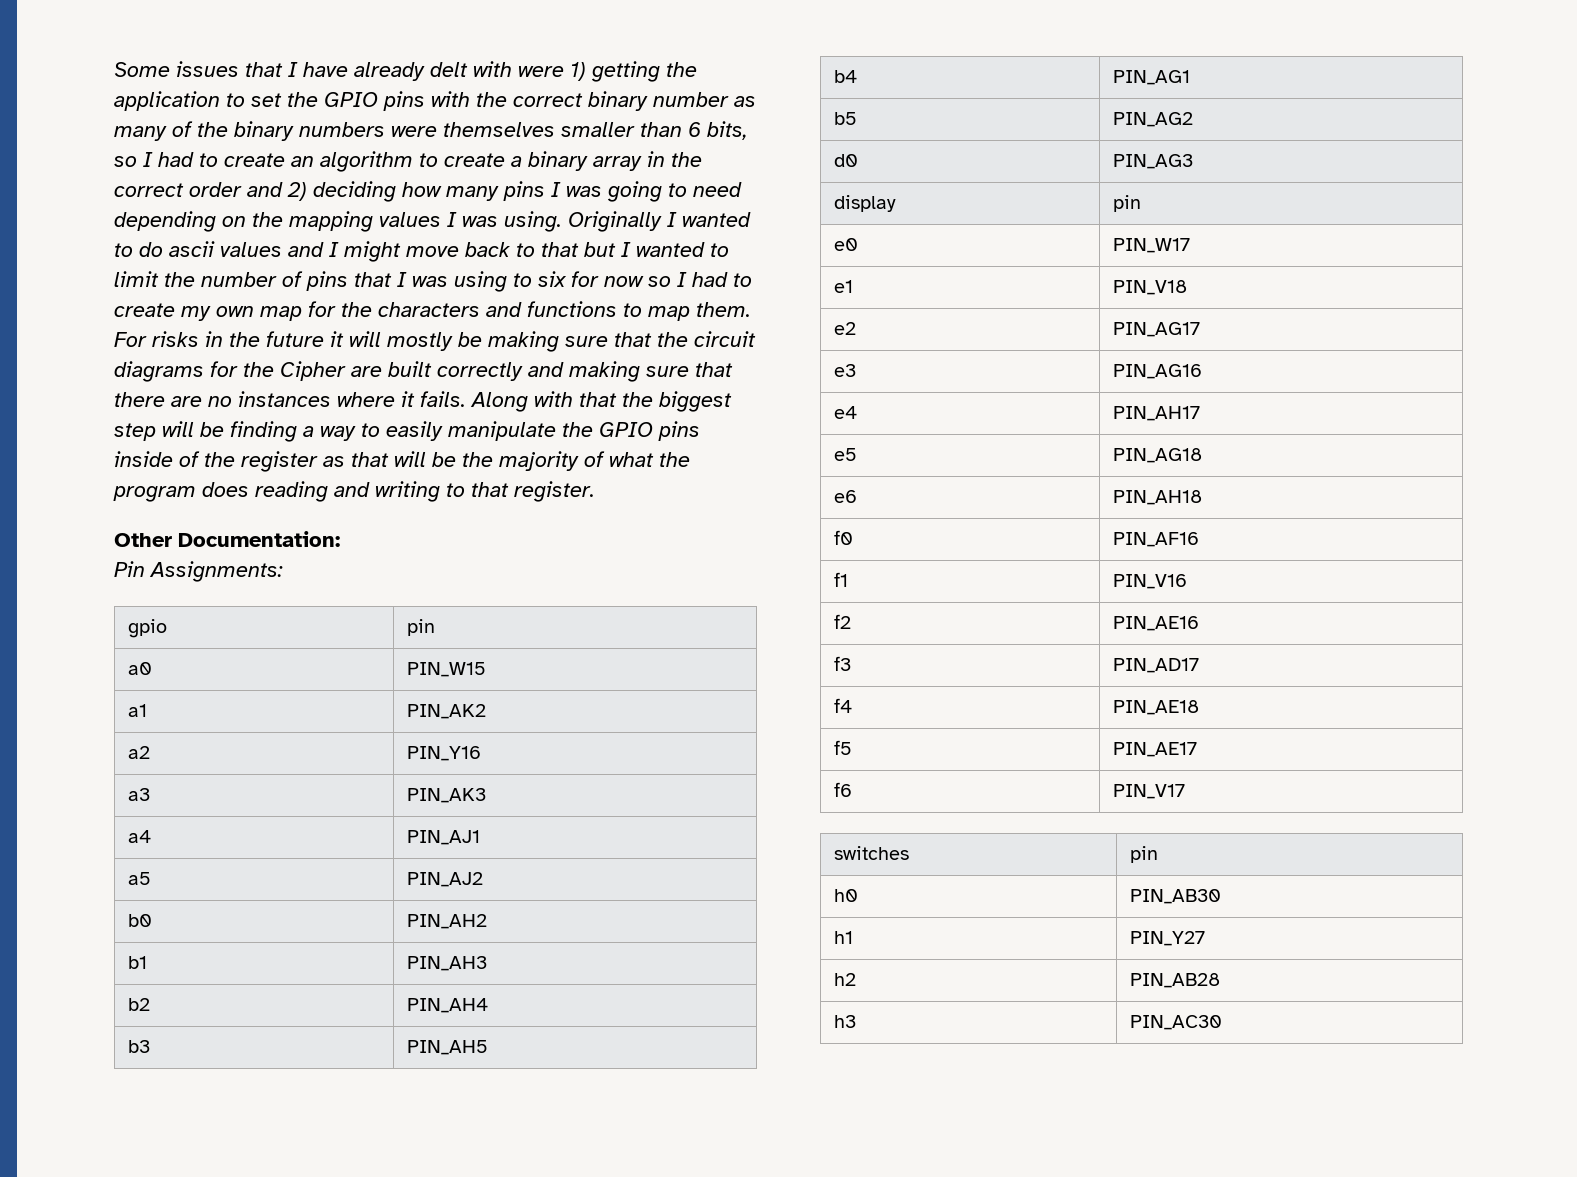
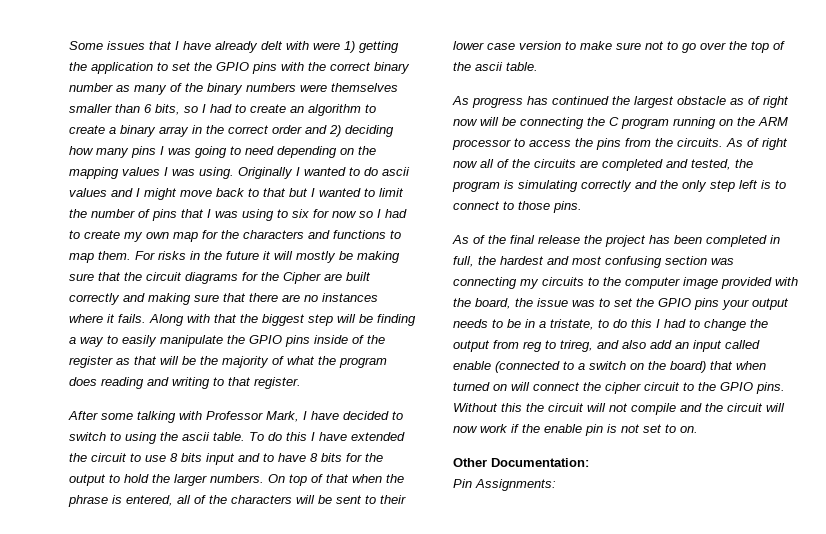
+ After some talking with Professor Mark, I have decided to switch to using the ascii table. To do this I have extended the circuit to use 8 bits input and to have 8 bits for the output to hold the larger numbers. On top of that when the phrase is entered, all of the characters will be sent to their lower case version to make sure not to go over the top of the ascii table.
+ As progress has continued the largest obstacle as of right now will be connecting the C program running on the ARM processor to access the pins from the circuits. As of right now all of the circuits are completed and tested, the program is simulating correctly and the only step left is to connect to those pins.
+ As of the final release the project has been completed in full, the hardest and most confusing section was connecting my circuits to the computer image provided with the board, the issue was to set the GPIO pins your output needs to be in a tristate, to do this I had to change the output from reg to trireg, and also add an input called enable (connected to a switch on the board) that when turned on will connect the cipher circuit to the GPIO pins. Without this the circuit will not compile and the circuit will now work if the enable pin is not set to on.
  Other Documentation:
  Pin Assignments:
- gpio | pin
- a0 | PIN_W15
- a1 | PIN_AK2
- a2 | PIN_Y16
- a3 | PIN_AK3
- a4 | PIN_AJ1
- a5 | PIN_AJ2
- b0 | PIN_AH2
- b1 | PIN_AH3
- b2 | PIN_AH4
- b3 | PIN_AH5
- b4 | PIN_AG1
- b5 | PIN_AG2
- d0 | PIN_AG3
- display | pin
- e0 | PIN_W17
- e1 | PIN_V18
- e2 | PIN_AG17
- e3 | PIN_AG16
- e4 | PIN_AH17
- e5 | PIN_AG18
- e6 | PIN_AH18
- f0 | PIN_AF16
- f1 | PIN_V16
- f2 | PIN_AE16
- f3 | PIN_AD17
- f4 | PIN_AE18
- f5 | PIN_AE17
- f6 | PIN_V17
- switches | pin
- h0 | PIN_AB30
- h1 | PIN_Y27
- h2 | PIN_AB28
- h3 | PIN_AC30

